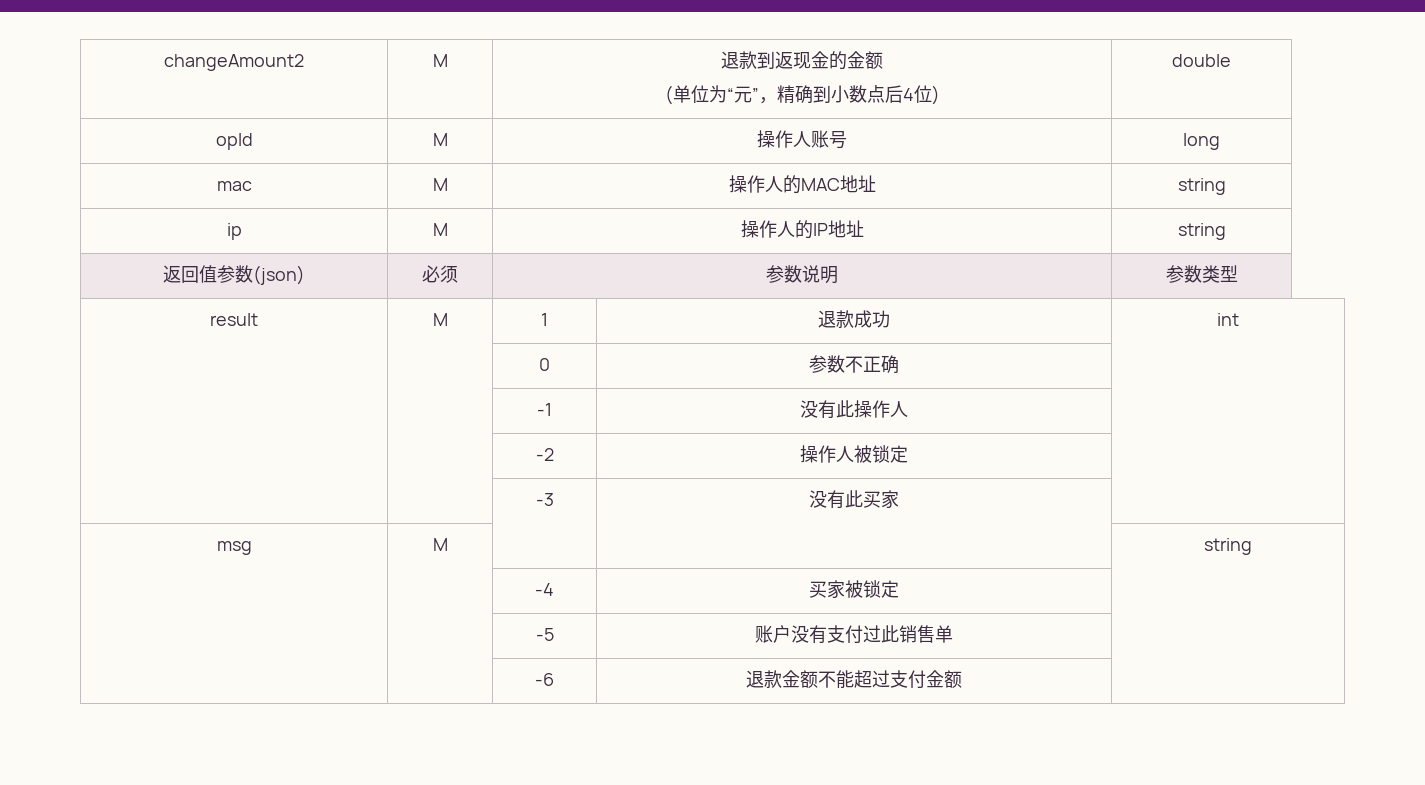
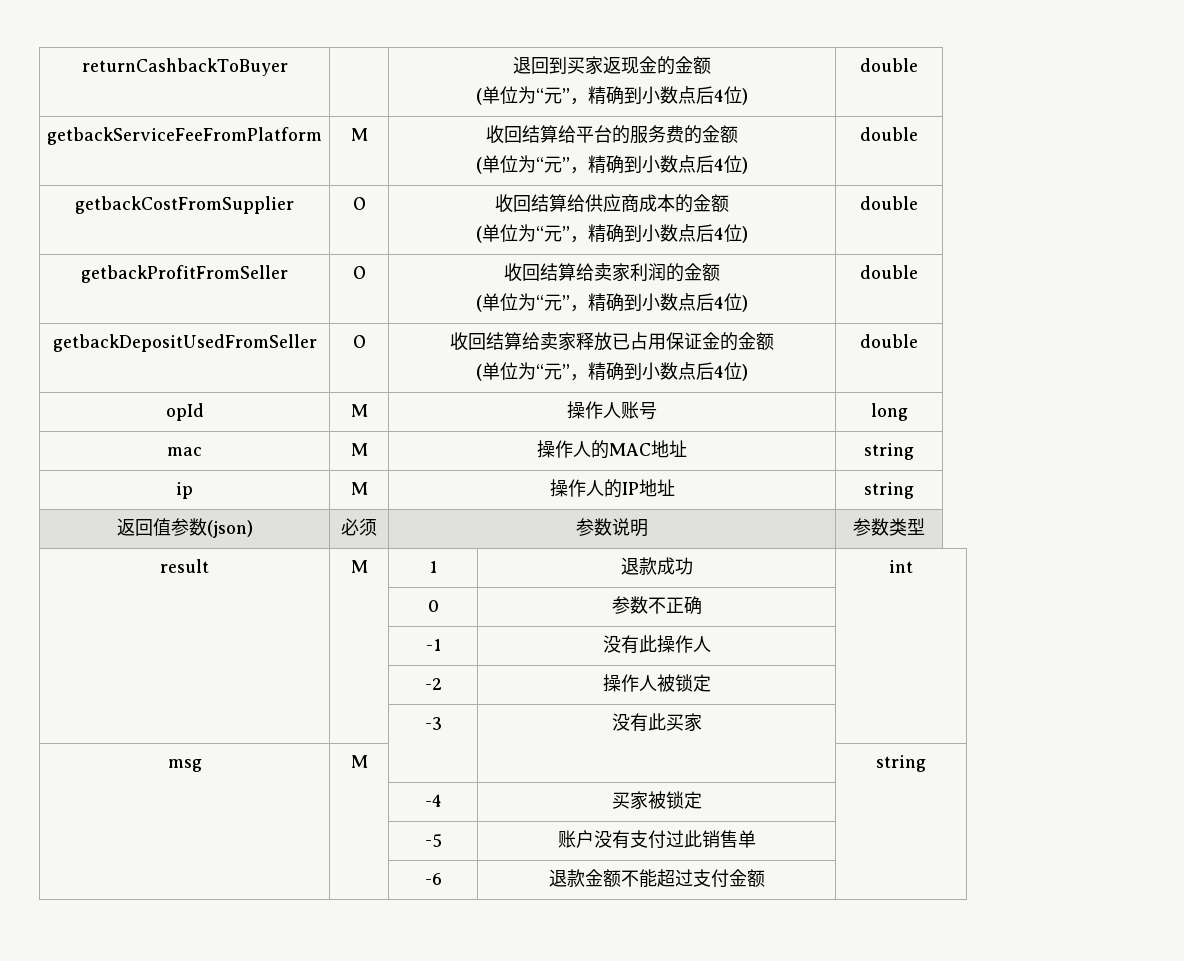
- changeAmount2 | M | 退款到返现金的金额
+ returnCashbackToBuyer | | 退回到买家返现金的金额
+ (单位为“元”，精确到小数点后4位) | double
+ getbackServiceFeeFromPlatform | M | 收回结算给平台的服务费的金额
+ (单位为“元”，精确到小数点后4位) | double
+ getbackCostFromSupplier | O | 收回结算给供应商成本的金额
+ (单位为“元”，精确到小数点后4位) | double
+ getbackProfitFromSeller | O | 收回结算给卖家利润的金额
+ (单位为“元”，精确到小数点后4位) | double
+ getbackDepositUsedFromSeller | O | 收回结算给卖家释放已占用保证金的金额

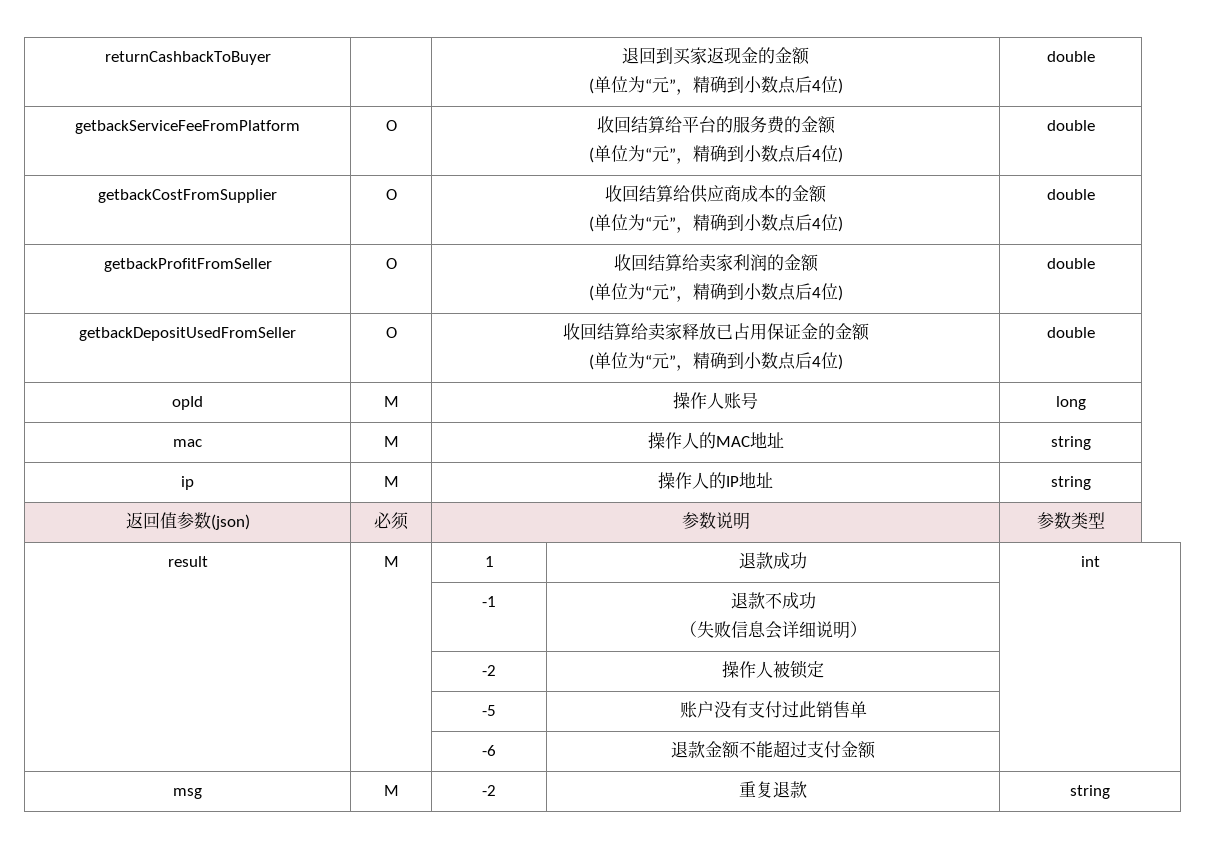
- getbackServiceFeeFromPlatform | M | 收回结算给平台的服务费的金额
+ getbackServiceFeeFromPlatform | O | 收回结算给平台的服务费的金额
- | | 0 | 参数不正确 |
- | | -1 | 没有此操作人 |
+ | | -1 | 退款不成功
+ （失败信息会详细说明） |
  | | -2 | 操作人被锁定 |
- | | -3 | 没有此买家 |
- msg | M | | | string
- | | -4 | 买家被锁定 |
+ msg | M | -2 | 重复退款 | string

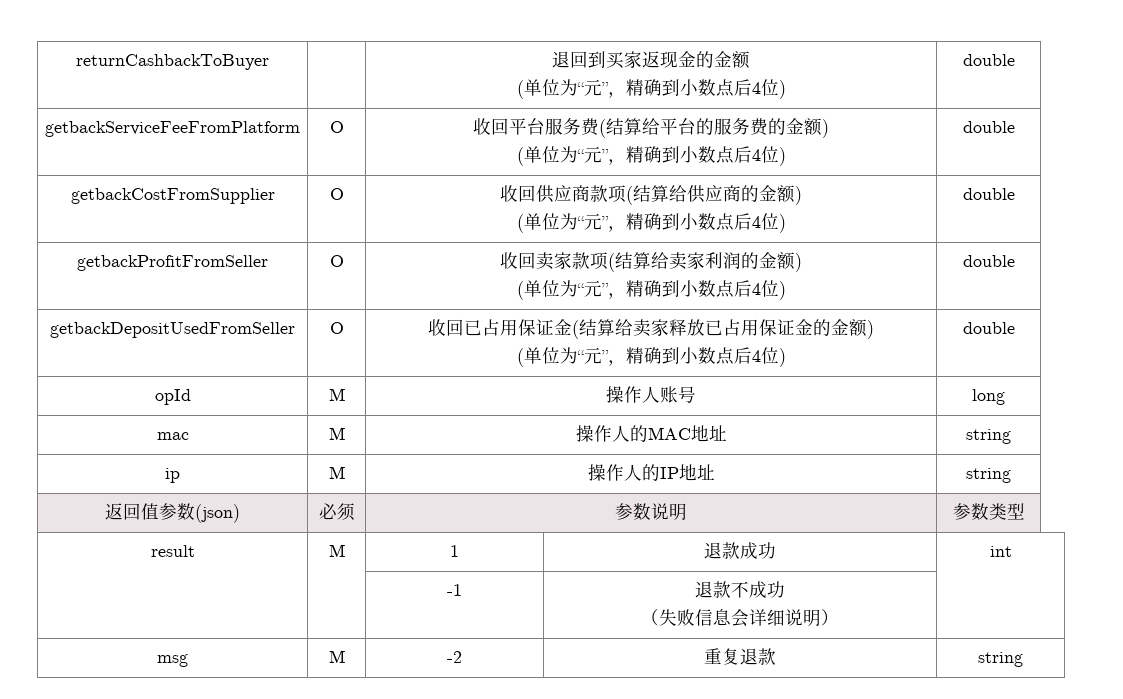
- getbackServiceFeeFromPlatform | O | 收回结算给平台的服务费的金额
+ getbackServiceFeeFromPlatform | O | 收回平台服务费(结算给平台的服务费的金额)
- getbackCostFromSupplier | O | 收回结算给供应商成本的金额
+ getbackCostFromSupplier | O | 收回供应商款项(结算给供应商的金额)
- getbackProfitFromSeller | O | 收回结算给卖家利润的金额
+ getbackProfitFromSeller | O | 收回卖家款项(结算给卖家利润的金额)
- getbackDepositUsedFromSeller | O | 收回结算给卖家释放已占用保证金的金额
+ getbackDepositUsedFromSeller | O | 收回已占用保证金(结算给卖家释放已占用保证金的金额)
- | | -2 | 操作人被锁定 |
- | | -5 | 账户没有支付过此销售单 |
- | | -6 | 退款金额不能超过支付金额 |

